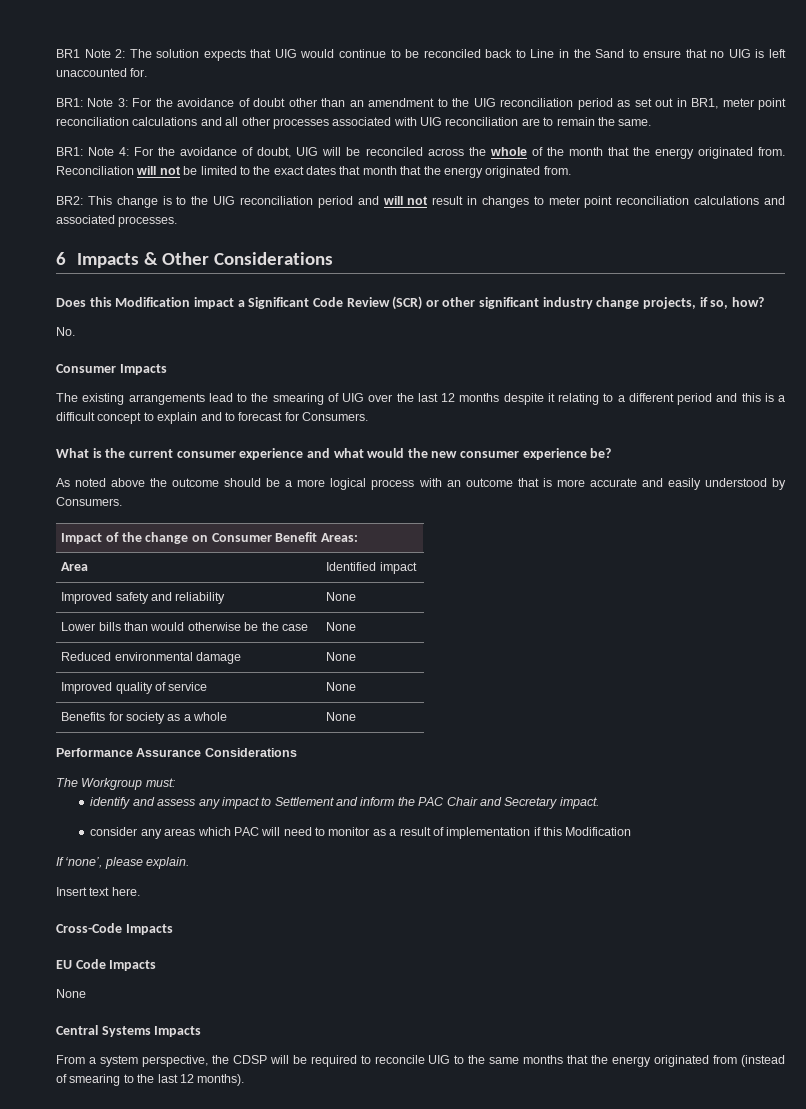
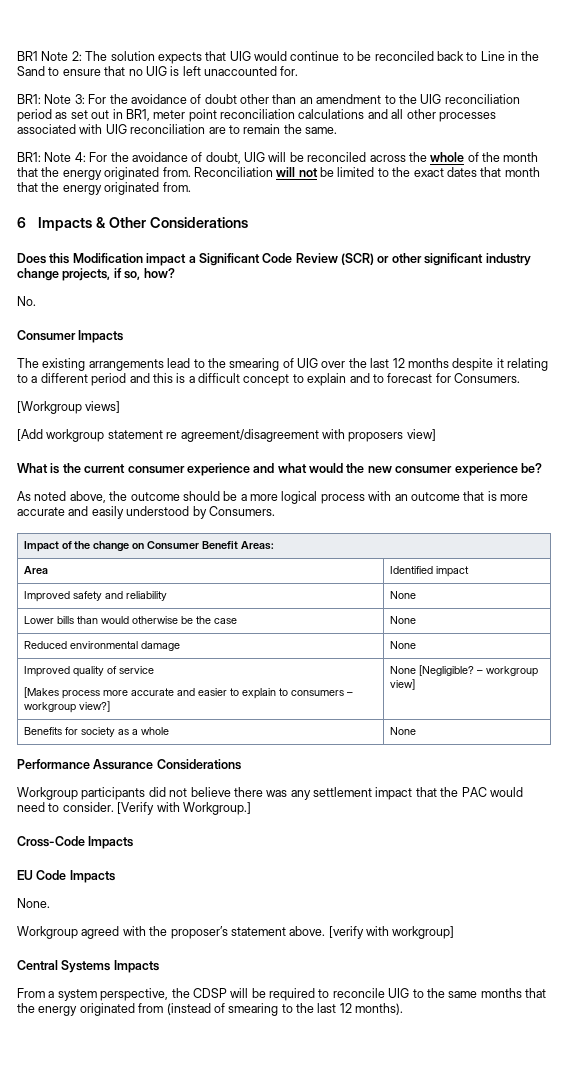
- BR2: This change is to the UIG reconciliation period and will not result in changes to meter point reconciliation calculations and associated processes.
+ [Workgroup views]
+ [Add workgroup statement re agreement/disagreement with proposers view]
- As noted above the outcome should be a more logical process with an outcome that is more accurate and easily understood by Consumers.
+ As noted above, the outcome should be a more logical process with an outcome that is more accurate and easily understood by Consumers.
- Improved quality of service | None
+ Improved quality of service
+ [Makes process more accurate and easier to explain to consumers – workgroup view?] | None [Negligible? – workgroup view]
- The Workgroup must:
- identify and assess any impact to Settlement and inform the PAC Chair and Secretary impact.
- consider any areas which PAC will need to monitor as a result of implementation if this Modification
- If ‘none’, please explain.
- Insert text here.
+ Workgroup participants did not believe there was any settlement impact that the PAC would need to consider. [Verify with Workgroup.]
  EU Code Impacts
- None
+ None.
+ Workgroup agreed with the proposer’s statement above. [verify with workgroup]

